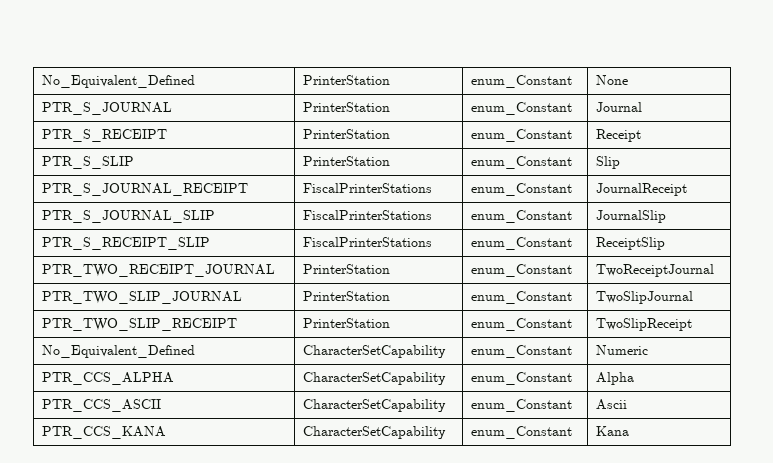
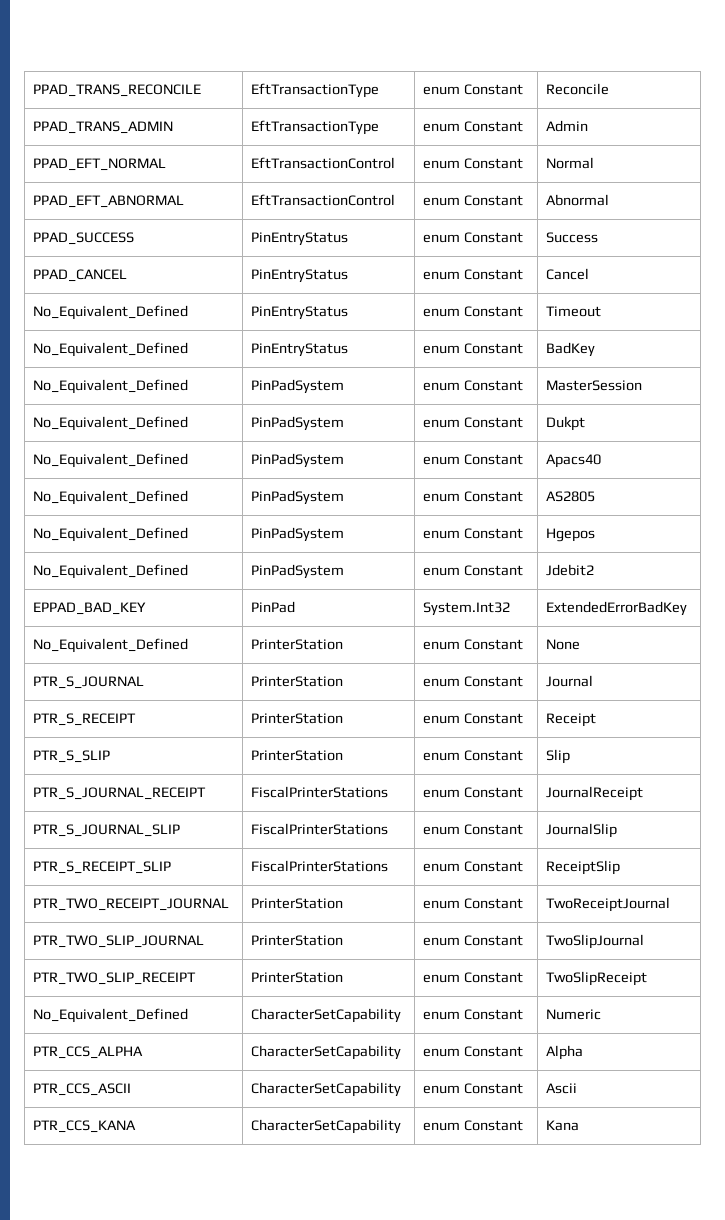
+ PPAD_TRANS_RECONCILE | EftTransactionType | enum Constant | Reconcile
+ PPAD_TRANS_ADMIN | EftTransactionType | enum Constant | Admin
+ PPAD_EFT_NORMAL | EftTransactionControl | enum Constant | Normal
+ PPAD_EFT_ABNORMAL | EftTransactionControl | enum Constant | Abnormal
+ PPAD_SUCCESS | PinEntryStatus | enum Constant | Success
+ PPAD_CANCEL | PinEntryStatus | enum Constant | Cancel
+ No_Equivalent_Defined | PinEntryStatus | enum Constant | Timeout
+ No_Equivalent_Defined | PinEntryStatus | enum Constant | BadKey
+ No_Equivalent_Defined | PinPadSystem | enum Constant | MasterSession
+ No_Equivalent_Defined | PinPadSystem | enum Constant | Dukpt
+ No_Equivalent_Defined | PinPadSystem | enum Constant | Apacs40
+ No_Equivalent_Defined | PinPadSystem | enum Constant | AS2805
+ No_Equivalent_Defined | PinPadSystem | enum Constant | Hgepos
+ No_Equivalent_Defined | PinPadSystem | enum Constant | Jdebit2
+ EPPAD_BAD_KEY | PinPad | System.Int32 | ExtendedErrorBadKey
- No_Equivalent_Defined | PrinterStation | enum_Constant | None
+ No_Equivalent_Defined | PrinterStation | enum Constant | None
- PTR_S_JOURNAL | PrinterStation | enum_Constant | Journal
+ PTR_S_JOURNAL | PrinterStation | enum Constant | Journal
- PTR_S_RECEIPT | PrinterStation | enum_Constant | Receipt
+ PTR_S_RECEIPT | PrinterStation | enum Constant | Receipt
- PTR_S_SLIP | PrinterStation | enum_Constant | Slip
+ PTR_S_SLIP | PrinterStation | enum Constant | Slip
- PTR_S_JOURNAL_RECEIPT | FiscalPrinterStations | enum_Constant | JournalReceipt
+ PTR_S_JOURNAL_RECEIPT | FiscalPrinterStations | enum Constant | JournalReceipt
- PTR_S_JOURNAL_SLIP | FiscalPrinterStations | enum_Constant | JournalSlip
+ PTR_S_JOURNAL_SLIP | FiscalPrinterStations | enum Constant | JournalSlip
- PTR_S_RECEIPT_SLIP | FiscalPrinterStations | enum_Constant | ReceiptSlip
+ PTR_S_RECEIPT_SLIP | FiscalPrinterStations | enum Constant | ReceiptSlip
- PTR_TWO_RECEIPT_JOURNAL | PrinterStation | enum_Constant | TwoReceiptJournal
+ PTR_TWO_RECEIPT_JOURNAL | PrinterStation | enum Constant | TwoReceiptJournal
- PTR_TWO_SLIP_JOURNAL | PrinterStation | enum_Constant | TwoSlipJournal
+ PTR_TWO_SLIP_JOURNAL | PrinterStation | enum Constant | TwoSlipJournal
- PTR_TWO_SLIP_RECEIPT | PrinterStation | enum_Constant | TwoSlipReceipt
+ PTR_TWO_SLIP_RECEIPT | PrinterStation | enum Constant | TwoSlipReceipt
- No_Equivalent_Defined | CharacterSetCapability | enum_Constant | Numeric
+ No_Equivalent_Defined | CharacterSetCapability | enum Constant | Numeric
- PTR_CCS_ALPHA | CharacterSetCapability | enum_Constant | Alpha
+ PTR_CCS_ALPHA | CharacterSetCapability | enum Constant | Alpha
- PTR_CCS_ASCII | CharacterSetCapability | enum_Constant | Ascii
+ PTR_CCS_ASCII | CharacterSetCapability | enum Constant | Ascii
- PTR_CCS_KANA | CharacterSetCapability | enum_Constant | Kana
+ PTR_CCS_KANA | CharacterSetCapability | enum Constant | Kana

